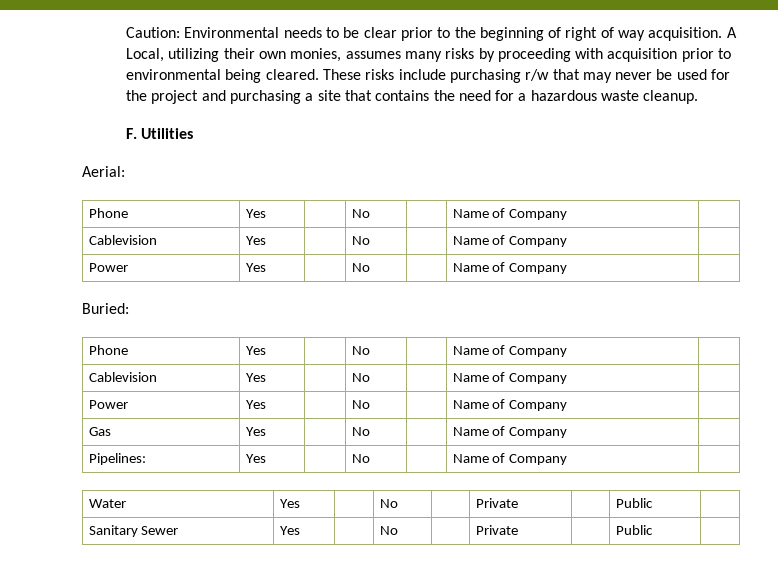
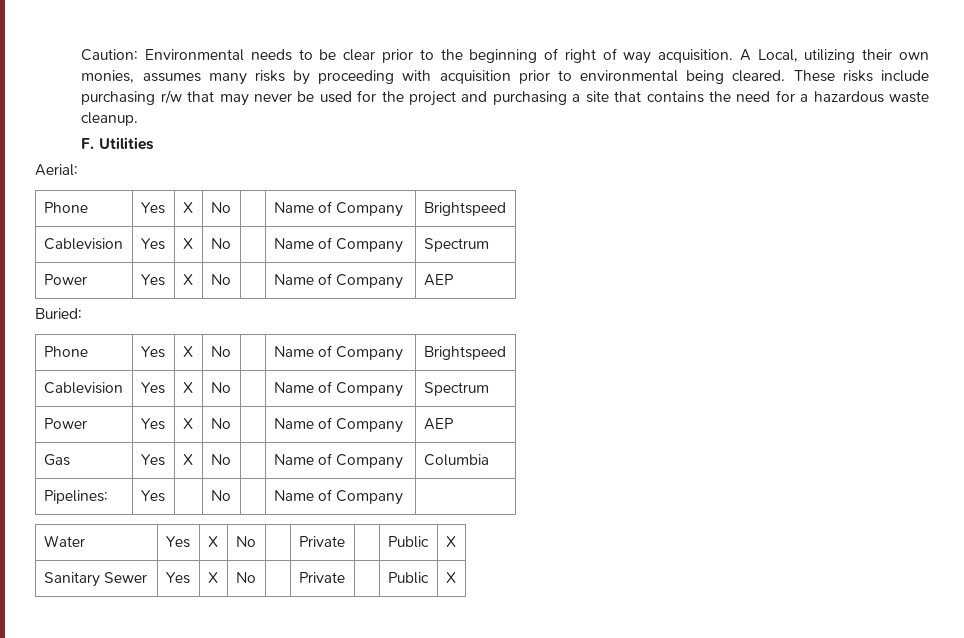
  Aerial:
- Phone | Yes | | No | | Name of Company |
- Cablevision | Yes | | No | | Name of Company |
- Power | Yes | | No | | Name of Company |
+ Phone | Yes | X | No | | Name of Company | Brightspeed
+ Cablevision | Yes | X | No | | Name of Company | Spectrum
+ Power | Yes | X | No | | Name of Company | AEP
  Buried:
- Phone | Yes | | No | | Name of Company |
- Cablevision | Yes | | No | | Name of Company |
- Power | Yes | | No | | Name of Company |
+ Phone | Yes | X | No | | Name of Company | Brightspeed
+ Cablevision | Yes | X | No | | Name of Company | Spectrum
+ Power | Yes | X | No | | Name of Company | AEP
- Gas | Yes | | No | | Name of Company |
+ Gas | Yes | X | No | | Name of Company | Columbia
- Water | Yes | | No | | Private | | Public |
+ Water | Yes | X | No | | Private | | Public | X
- Sanitary Sewer | Yes | | No | | Private | | Public |
+ Sanitary Sewer | Yes | X | No | | Private | | Public | X

